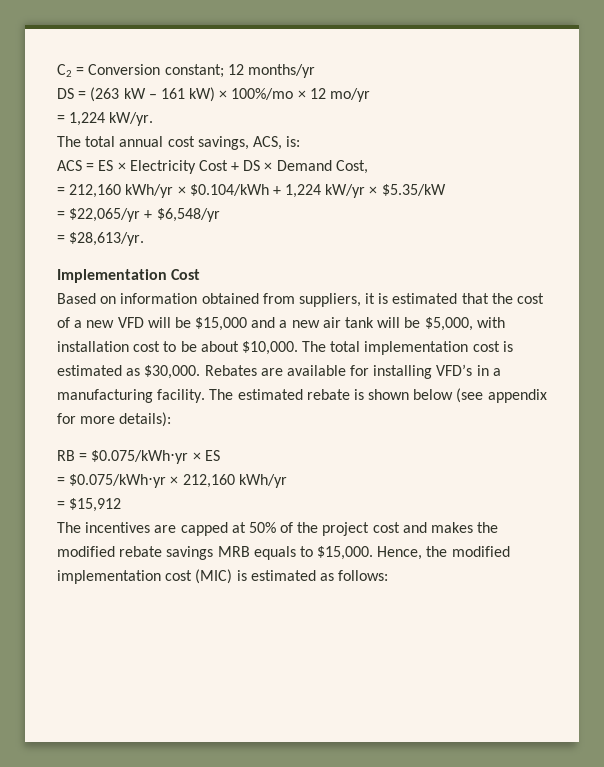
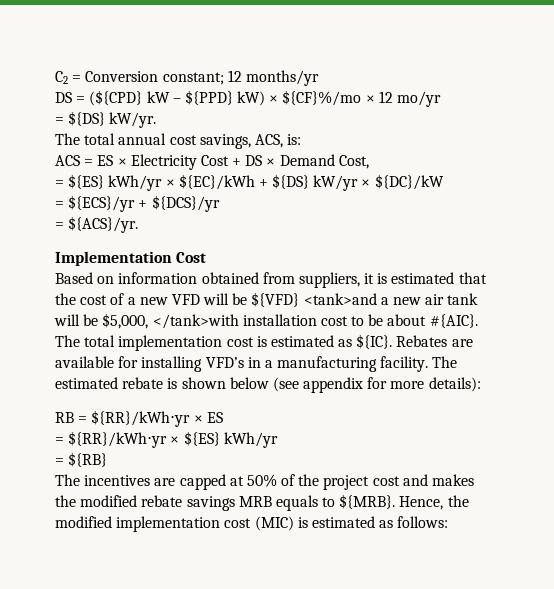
- DS = (263 kW – 161 kW) × 100%/mo × 12 mo/yr
+ DS = (${CPD} kW – ${PPD} kW) × ${CF}%/mo × 12 mo/yr
- = 1,224 kW/yr.
+ = ${DS} kW/yr.
- = 212,160 kWh/yr × $0.104/kWh + 1,224 kW/yr × $5.35/kW
- = $22,065/yr + $6,548/yr
- = $28,613/yr.
+ = ${ES} kWh/yr × ${EC}/kWh + ${DS} kW/yr × ${DC}/kW
+ = ${ECS}/yr + ${DCS}/yr
+ = ${ACS}/yr.
- Based on information obtained from suppliers, it is estimated that the cost of a new VFD will be $15,000 and a new air tank will be $5,000, with installation cost to be about $10,000.
+ Based on information obtained from suppliers, it is estimated that the cost of a new VFD will be ${VFD} <tank>and a new air tank will be $5,000, </tank>with installation cost to be about #{AIC}.
- The total implementation cost is estimated as $30,000.
+ The total implementation cost is estimated as ${IC}.
- RB = $0.075/kWh⋅yr × ES
+ RB = ${RR}/kWh⋅yr × ES
- = $0.075/kWh⋅yr × 212,160 kWh/yr
+ = ${RR}/kWh⋅yr × ${ES} kWh/yr
- = $15,912
+ = ${RB}
- The incentives are capped at 50% of the project cost and makes the modified rebate savings MRB equals to $15,000.
+ The incentives are capped at 50% of the project cost and makes the modified rebate savings MRB equals to ${MRB}.

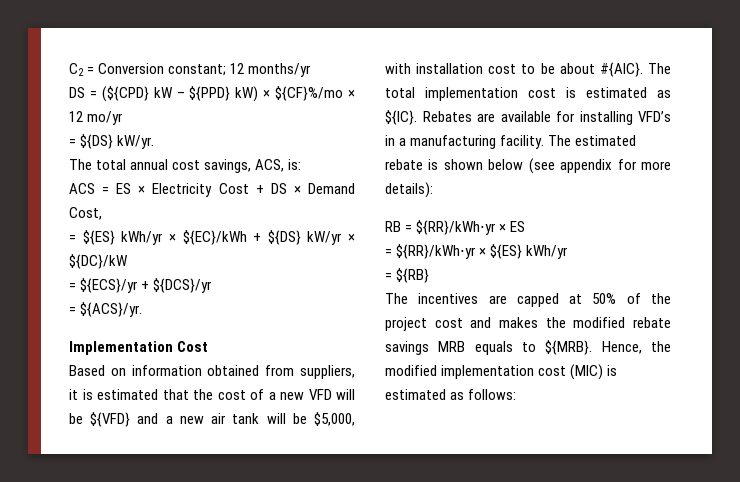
- Based on information obtained from suppliers, it is estimated that the cost of a new VFD will be ${VFD} <tank>and a new air tank will be $5,000, </tank>with installation cost to be about #{AIC}.
+ Based on information obtained from suppliers, it is estimated that the cost of a new VFD will be ${VFD} and a new air tank will be $5,000, with installation cost to be about #{AIC}.

